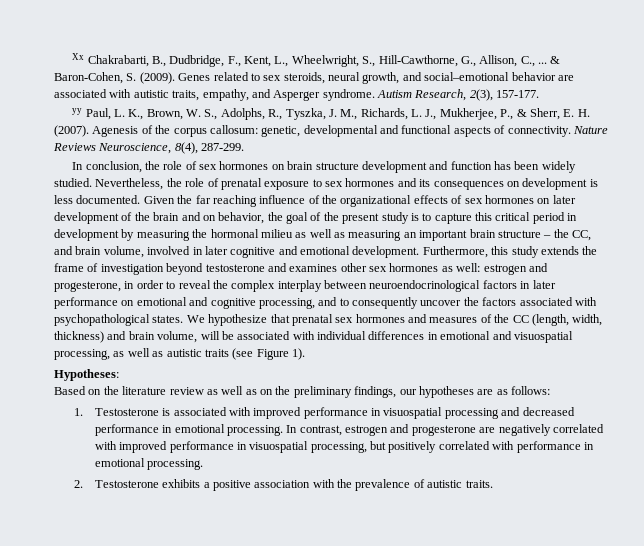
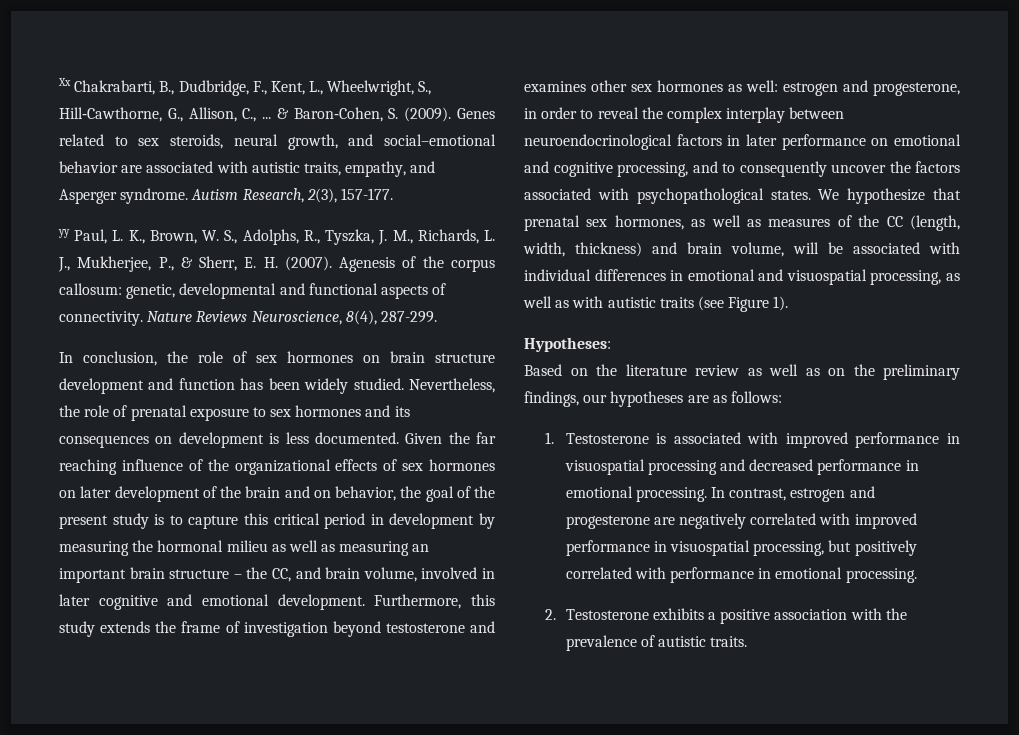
- We hypothesize that prenatal sex hormones and measures of the CC (length, width, thickness) and brain volume, will be associated with individual differences in emotional and visuospatial processing, as well as autistic traits (see Figure 1).
+ We hypothesize that prenatal sex hormones, as well as measures of the CC (length, width, thickness) and brain volume, will be associated with individual differences in emotional and visuospatial processing, as well as with autistic traits (see Figure 1).

